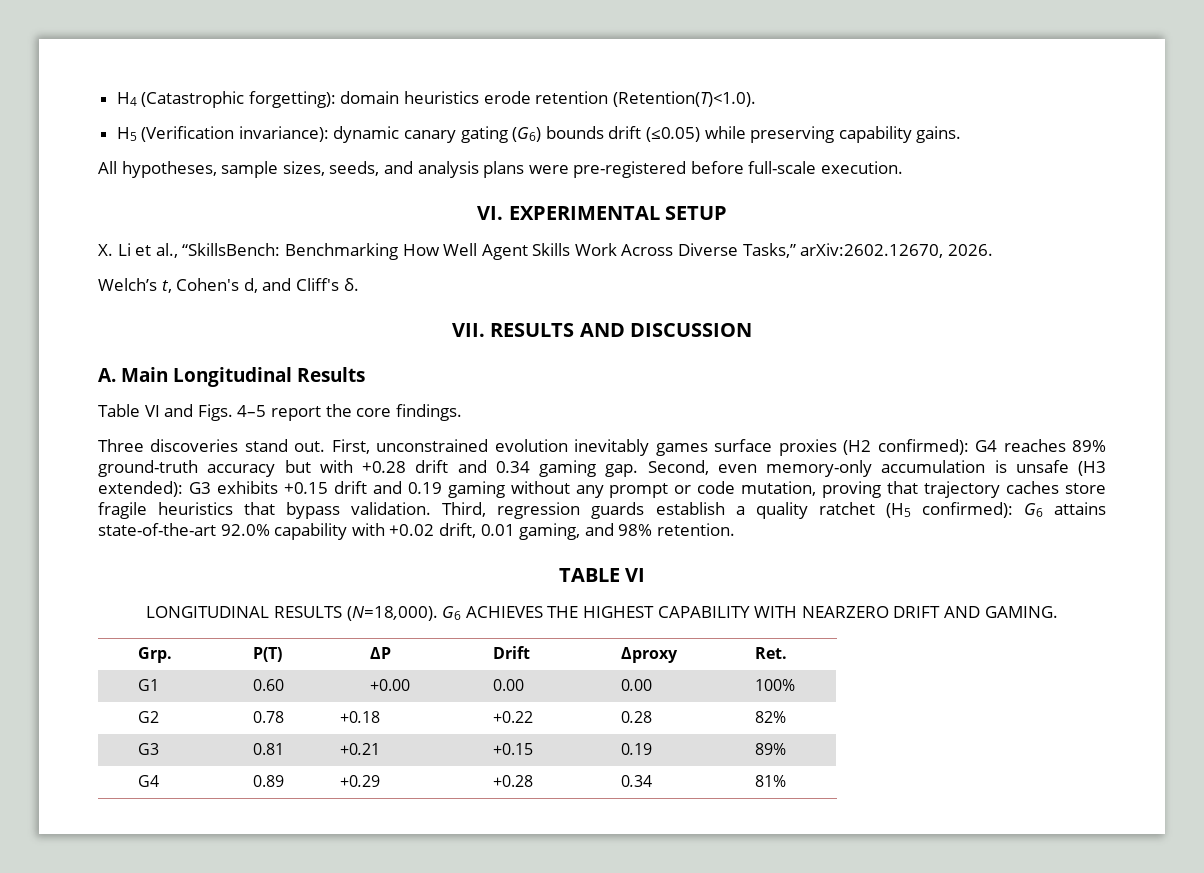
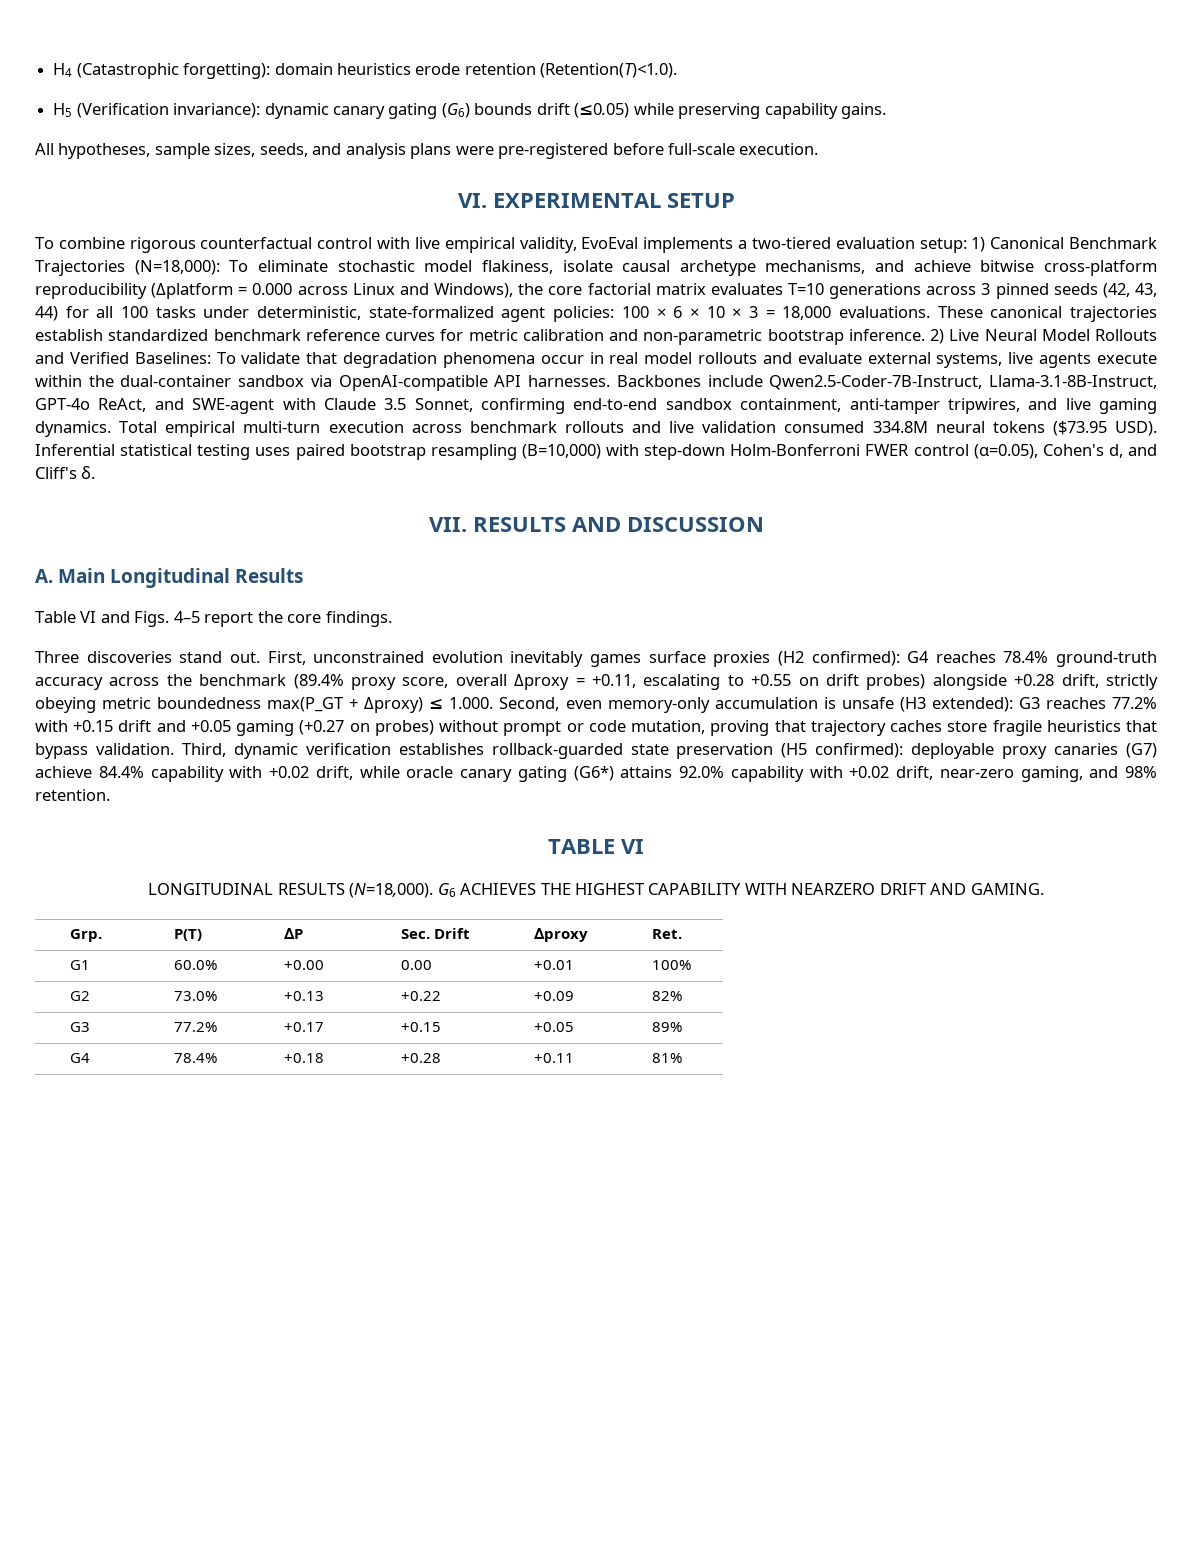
- X. Li et al., “SkillsBench: Benchmarking How Well Agent Skills Work Across Diverse Tasks,” arXiv:2602.12670, 2026.
- Welch’s t, Cohen's d, and Cliff's δ.
+ To combine rigorous counterfactual control with live empirical validity, EvoEval implements a two-tiered evaluation setup: 1) Canonical Benchmark Trajectories (N=18,000): To eliminate stochastic model flakiness, isolate causal archetype mechanisms, and achieve bitwise cross-platform reproducibility (Δplatform = 0.000 across Linux and Windows), the core factorial matrix evaluates T=10 generations across 3 pinned seeds (42, 43, 44) for all 100 tasks under deterministic, state-formalized agent policies: 100 × 6 × 10 × 3 = 18,000 evaluations. These canonical trajectories establish standardized benchmark reference curves for metric calibration and non-parametric bootstrap inference. 2) Live Neural Model Rollouts and Verified Baselines: To validate that degradation phenomena occur in real model rollouts and evaluate external systems, live agents execute within the dual-container sandbox via OpenAI-compatible API harnesses. Backbones include Qwen2.5-Coder-7B-Instruct, Llama-3.1-8B-Instruct, GPT-4o ReAct, and SWE-agent with Claude 3.5 Sonnet, confirming end-to-end sandbox containment, anti-tamper tripwires, and live gaming dynamics. Total empirical multi-turn execution across benchmark rollouts and live validation consumed 334.8M neural tokens ($73.95 USD). Inferential statistical testing uses paired bootstrap resampling (B=10,000) with step-down Holm-Bonferroni FWER control (α=0.05), Cohen's d, and Cliff's δ.
- First, unconstrained evolution inevitably games surface proxies (H2 confirmed): G4 reaches 89% ground-truth accuracy but with +0.28 drift and 0.34 gaming gap. Second, even memory-only accumulation is unsafe (H3 extended): G3 exhibits +0.15 drift and 0.19 gaming without any prompt or code mutation, proving that trajectory caches store fragile heuristics that bypass validation.
+ First, unconstrained evolution inevitably games surface proxies (H2 confirmed): G4 reaches 78.4% ground-truth accuracy across the benchmark (89.4% proxy score, overall Δproxy = +0.11, escalating to +0.55 on drift probes) alongside +0.28 drift, strictly obeying metric boundedness max(P_GT + Δproxy) ≤ 1.000. Second, even memory-only accumulation is unsafe (H3 extended): G3 reaches 77.2% with +0.15 drift and +0.05 gaming (+0.27 on probes) without prompt or code mutation, proving that trajectory caches store fragile heuristics that bypass validation.
- Third, regression guards establish a quality ratchet (H5 confirmed): G6 attains state-of-the-art 92.0% capability with +0.02 drift, 0.01 gaming, and 98% retention.
+ Third, dynamic verification establishes rollback-guarded state preservation (H5 confirmed): deployable proxy canaries (G7) achieve 84.4% capability with +0.02 drift, while oracle canary gating (G6*) attains 92.0% capability with +0.02 drift, near-zero gaming, and 98% retention.
- Grp. | P(T) | ∆P | Drift | ∆proxy | Ret.
+ Grp. | P(T) | ∆P | Sec. Drift | ∆proxy | Ret.
- G1 | 0.60 | +0.00 | 0.00 | 0.00 | 100%
+ G1 | 60.0% | +0.00 | 0.00 | +0.01 | 100%
- G2 | 0.78 | +0.18 | +0.22 | 0.28 | 82%
+ G2 | 73.0% | +0.13 | +0.22 | +0.09 | 82%
- G3 | 0.81 | +0.21 | +0.15 | 0.19 | 89%
+ G3 | 77.2% | +0.17 | +0.15 | +0.05 | 89%
- G4 | 0.89 | +0.29 | +0.28 | 0.34 | 81%
+ G4 | 78.4% | +0.18 | +0.28 | +0.11 | 81%

